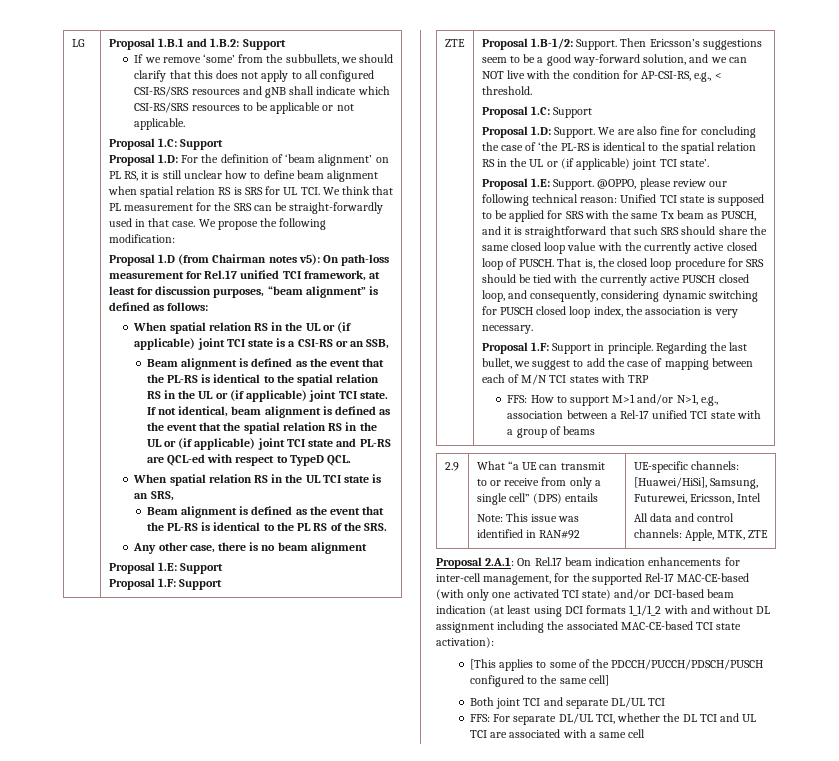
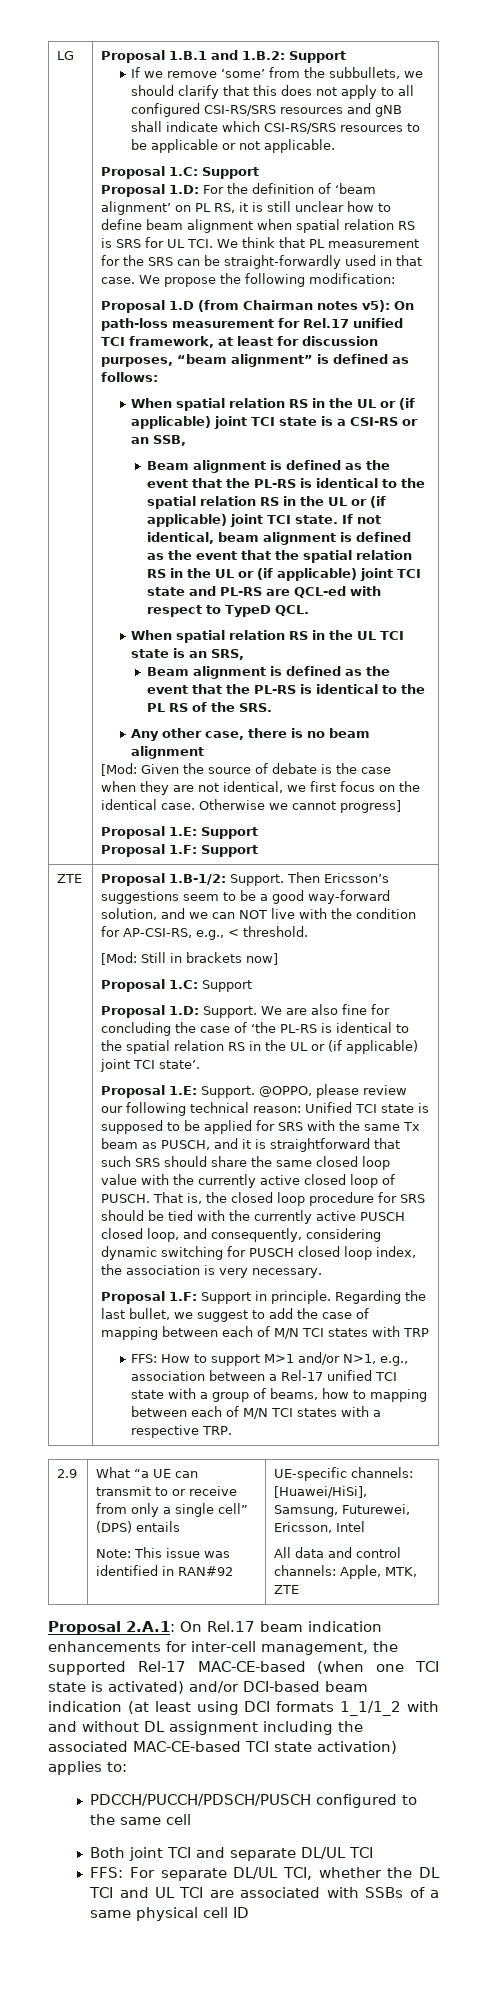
+ [Mod: Given the source of debate is the case when they are not identical, we first focus on the identical case. Otherwise we cannot progress]
+ [Mod: Still in brackets now]
- FFS: How to support M>1 and/or N>1, e.g., association between a Rel-17 unified TCI state with a group of beams
+ FFS: How to support M>1 and/or N>1, e.g., association between a Rel-17 unified TCI state with a group of beams, how to mapping between each of M/N TCI states with a respective TRP.
- Proposal 2.A.1: On Rel.17 beam indication enhancements for inter-cell management, for the supported Rel-17 MAC-CE-based (with only one activated TCI state) and/or DCI-based beam indication (at least using DCI formats 1_1/1_2 with and without DL assignment including the associated MAC-CE-based TCI state activation):
- [This applies to some of the PDCCH/PUCCH/PDSCH/PUSCH configured to the same cell]
+ Proposal 2.A.1: On Rel.17 beam indication enhancements for inter-cell management, the supported Rel-17 MAC-CE-based (when one TCI state is activated) and/or DCI-based beam indication (at least using DCI formats 1_1/1_2 with and without DL assignment including the associated MAC-CE-based TCI state activation) applies to:
+ PDCCH/PUCCH/PDSCH/PUSCH configured to the same cell
- FFS: For separate DL/UL TCI, whether the DL TCI and UL TCI are associated with a same cell
+ FFS: For separate DL/UL TCI, whether the DL TCI and UL TCI are associated with SSBs of a same physical cell ID

